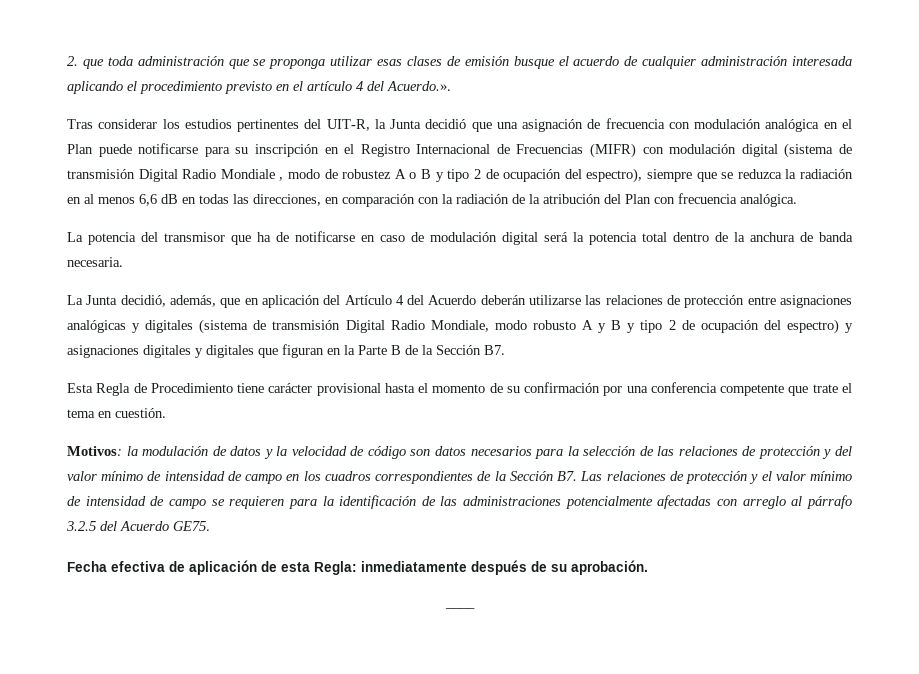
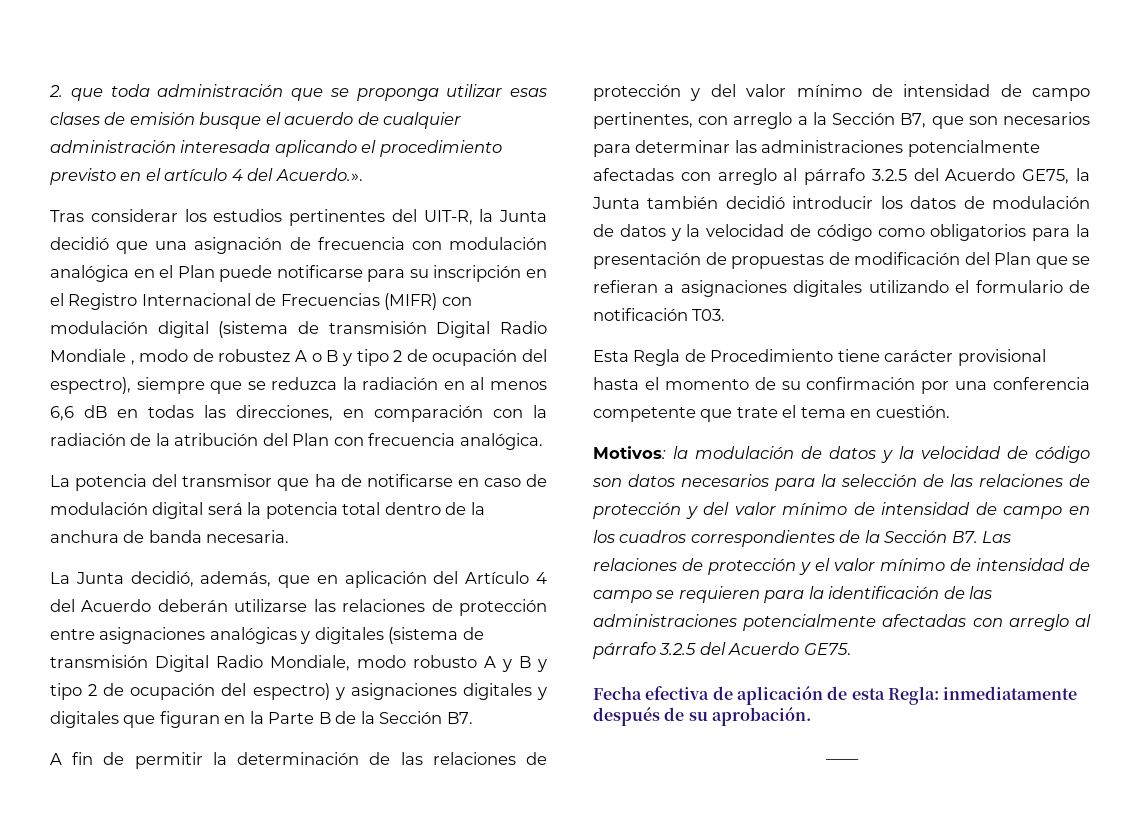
+ A fin de permitir la determinación de las relaciones de protección y del valor mínimo de intensidad de campo pertinentes, con arreglo a la Sección B7, que son necesarios para determinar las administraciones potencialmente afectadas con arreglo al párrafo 3.2.5 del Acuerdo GE75, la Junta también decidió introducir los datos de modulación de datos y la velocidad de código como obligatorios para la presentación de propuestas de modificación del Plan que se refieran a asignaciones digitales utilizando el formulario de notificación T03.

